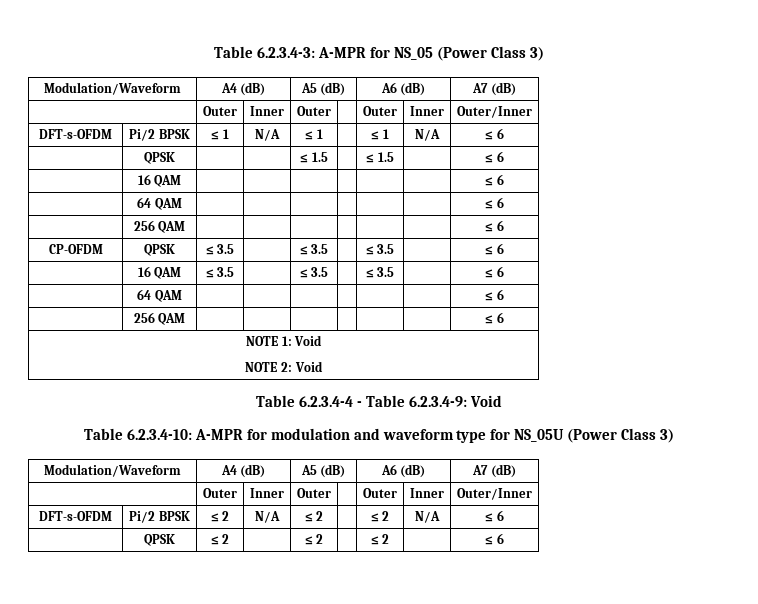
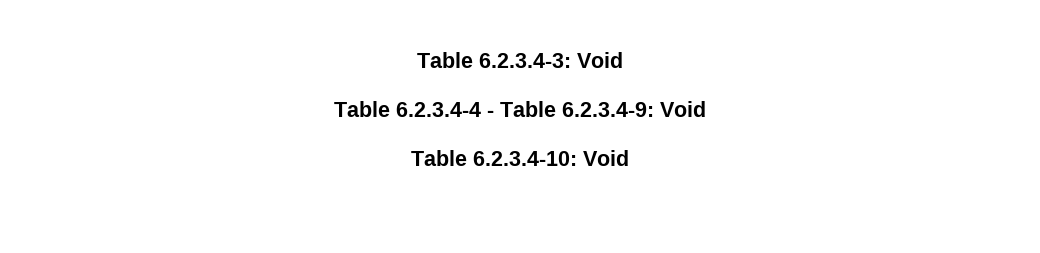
- Table 6.2.3.4-3: A-MPR for NS_05 (Power Class 3)
- Modulation/Waveform | A4 (dB) | A5 (dB) | A6 (dB) | A7 (dB)
- | Outer | Inner | Outer | | Outer | Inner | Outer/Inner
- DFT-s-OFDM | Pi/2 BPSK | ≤ 1 | N/A | ≤ 1 | | ≤ 1 | N/A | ≤ 6
- | QPSK | | | ≤ 1.5 | | ≤ 1.5 | | ≤ 6
- | 16 QAM | | | | | | | ≤ 6
- | 64 QAM | | | | | | | ≤ 6
- | 256 QAM | | | | | | | ≤ 6
- CP-OFDM | QPSK | ≤ 3.5 | | ≤ 3.5 | | ≤ 3.5 | | ≤ 6
- | 16 QAM | ≤ 3.5 | | ≤ 3.5 | | ≤ 3.5 | | ≤ 6
- | 64 QAM | | | | | | | ≤ 6
- | 256 QAM | | | | | | | ≤ 6
- NOTE 1: Void
- NOTE 2: Void
+ Table 6.2.3.4-3: Void
- Table 6.2.3.4-10: A-MPR for modulation and waveform type for NS_05U (Power Class 3)
- Modulation/Waveform | A4 (dB) | A5 (dB) | A6 (dB) | A7 (dB)
- | Outer | Inner | Outer | | Outer | Inner | Outer/Inner
- DFT-s-OFDM | Pi/2 BPSK | ≤ 2 | N/A | ≤ 2 | | ≤ 2 | N/A | ≤ 6
- | QPSK | ≤ 2 | | ≤ 2 | | ≤ 2 | | ≤ 6
+ Table 6.2.3.4-10: Void

